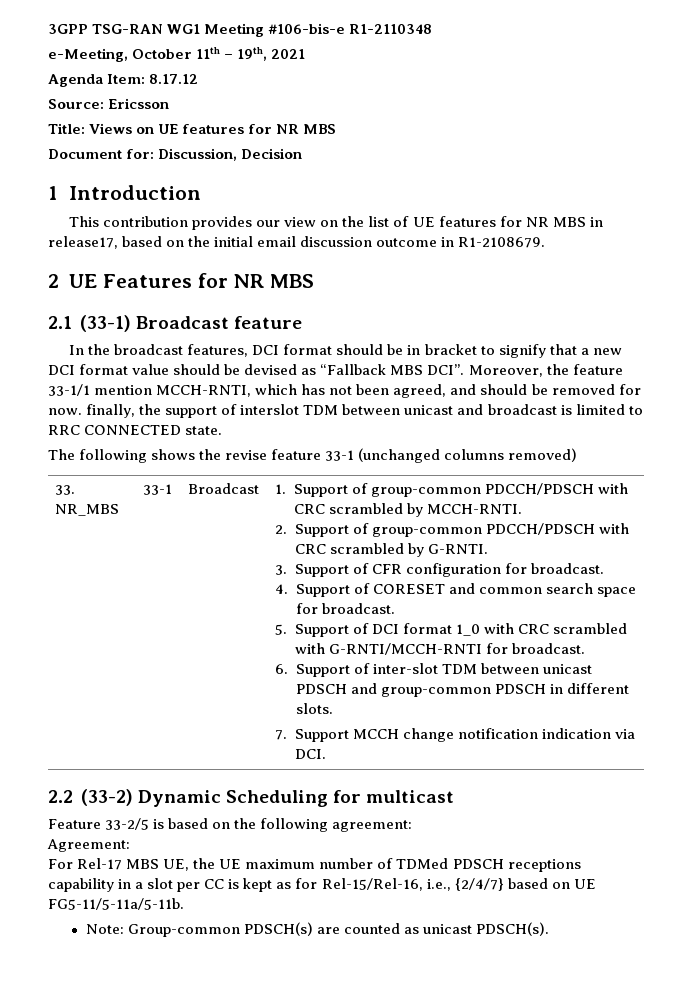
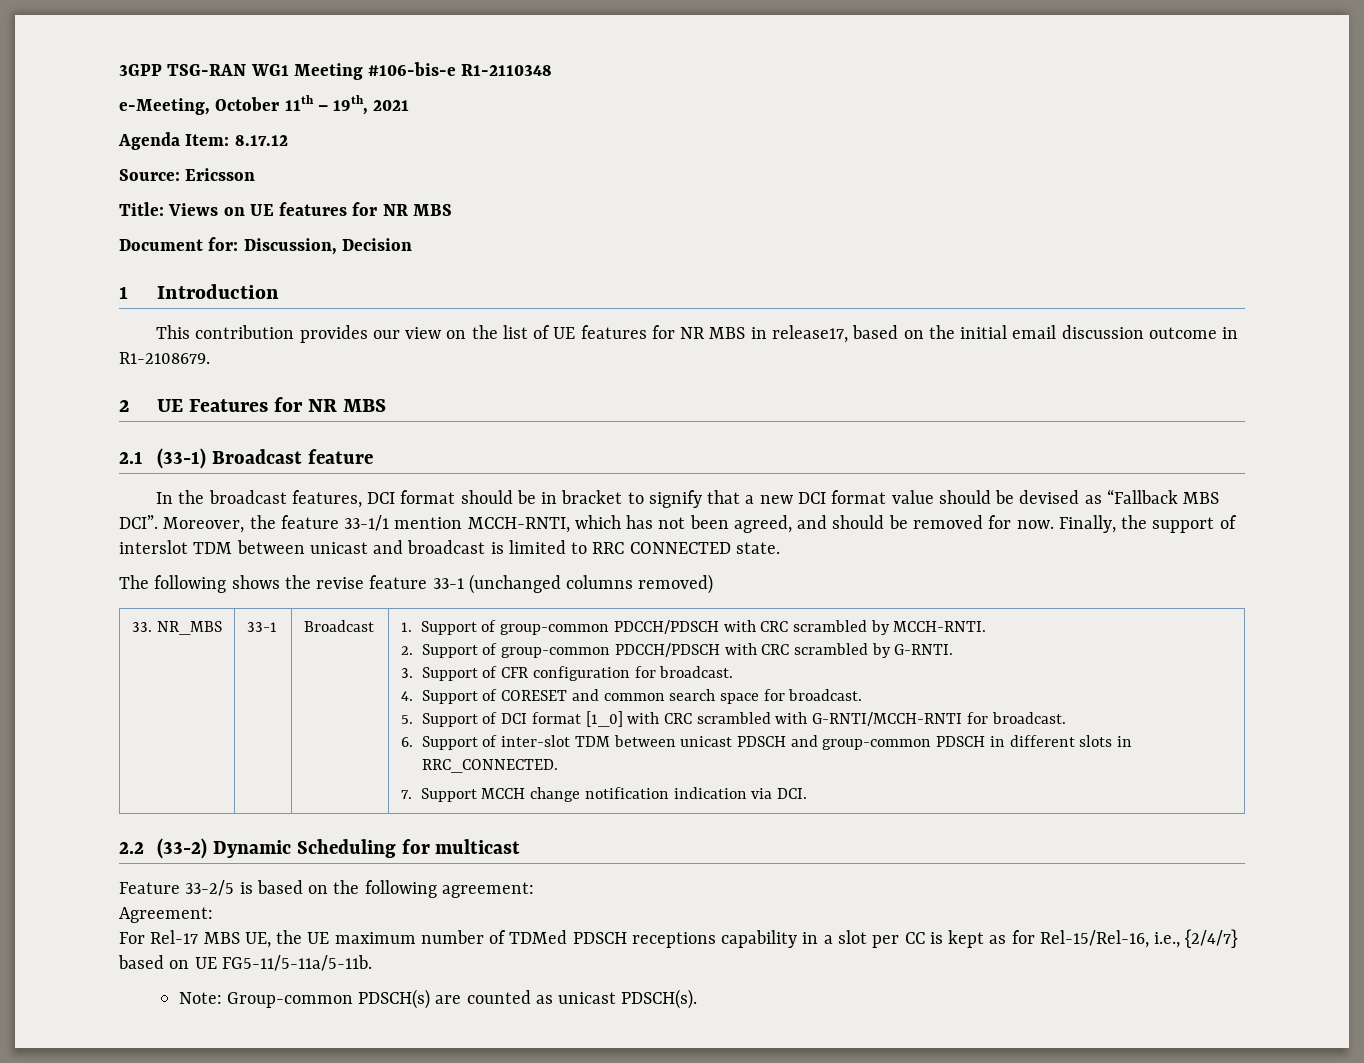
- Moreover, the feature 33-1/1 mention MCCH-RNTI, which has not been agreed, and should be removed for now. finally, the support of interslot TDM between unicast and broadcast is limited to RRC CONNECTED state.
+ Moreover, the feature 33-1/1 mention MCCH-RNTI, which has not been agreed, and should be removed for now. Finally, the support of interslot TDM between unicast and broadcast is limited to RRC CONNECTED state.
- 5. Support of DCI format 1_0 with CRC scrambled with G-RNTI/MCCH-RNTI for broadcast.
+ 5. Support of DCI format [1_0] with CRC scrambled with G-RNTI/MCCH-RNTI for broadcast.
- 6. Support of inter-slot TDM between unicast PDSCH and group-common PDSCH in different slots.
+ 6. Support of inter-slot TDM between unicast PDSCH and group-common PDSCH in different slots in RRC_CONNECTED.

